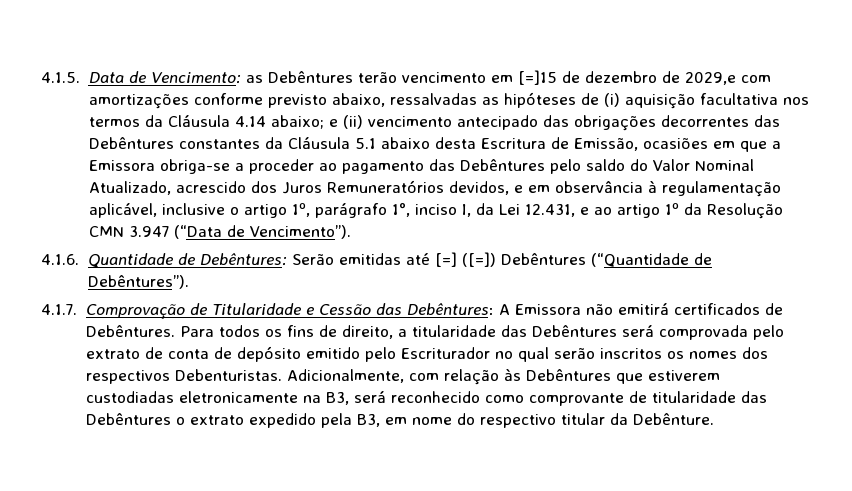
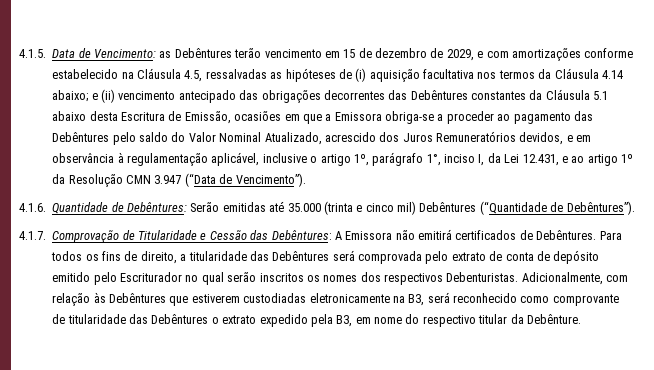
- as Debêntures terão vencimento em [=]15 de dezembro de 2029,e com amortizações conforme previsto abaixo, ressalvadas as hipóteses de (i) aquisição facultativa nos termos da Cláusula 4.14 abaixo;
+ as Debêntures terão vencimento em 15 de dezembro de 2029, e com amortizações conforme estabelecido na Cláusula 4.5, ressalvadas as hipóteses de (i) aquisição facultativa nos termos da Cláusula 4.14 abaixo;
- 4.1.6. Quantidade de Debêntures: Serão emitidas até [=] ([=]) Debêntures (“Quantidade de Debêntures”).
+ 4.1.6. Quantidade de Debêntures: Serão emitidas até 35.000 (trinta e cinco mil) Debêntures (“Quantidade de Debêntures”).

